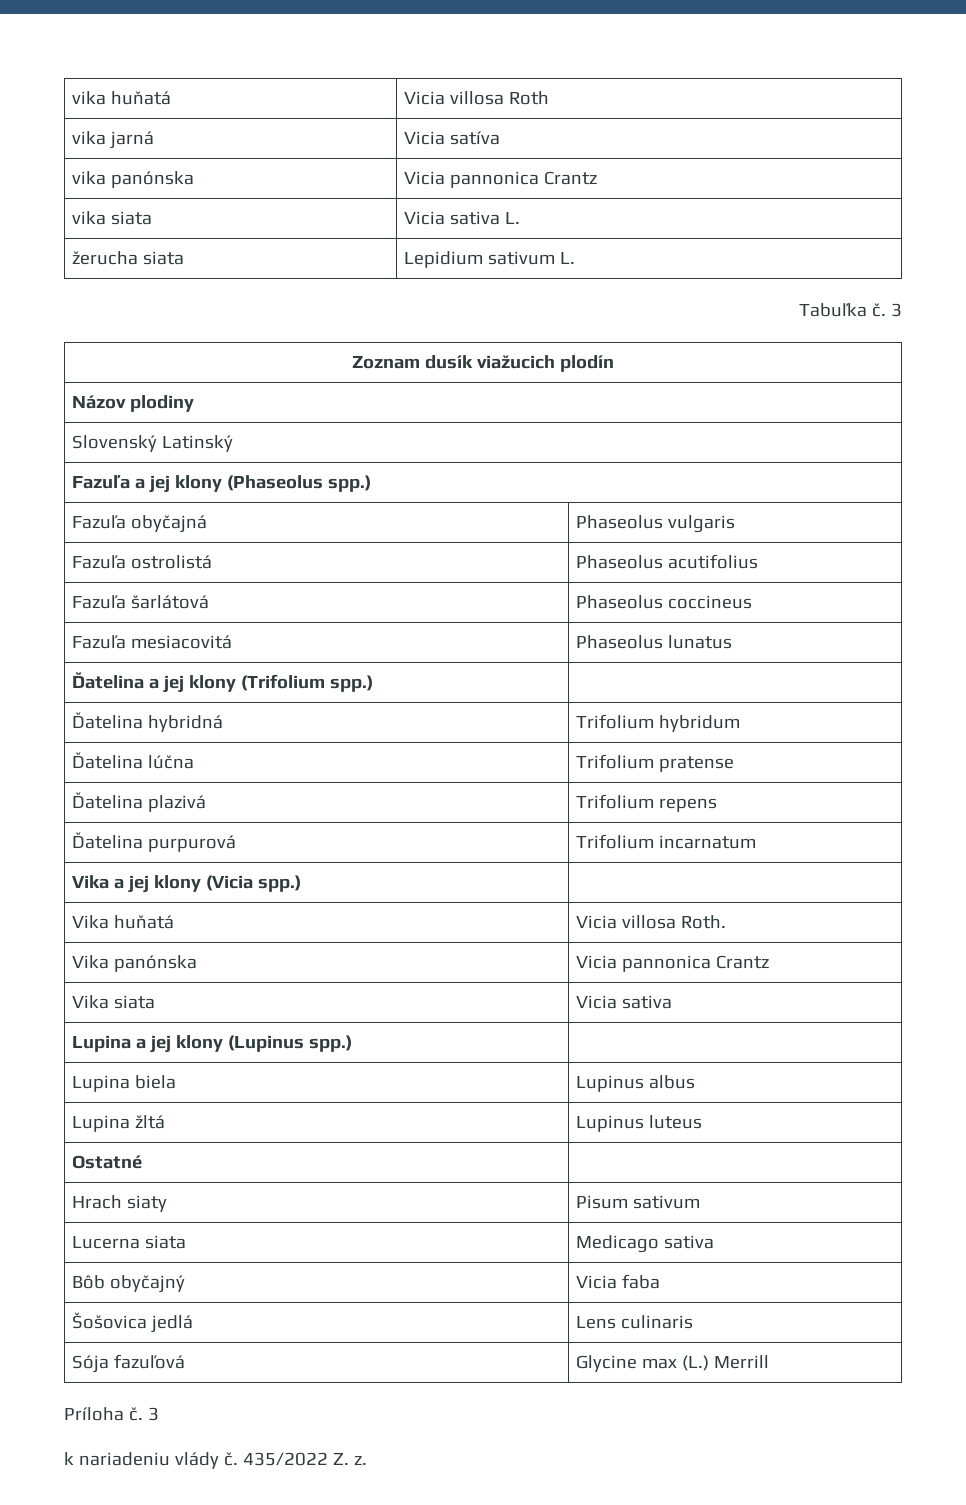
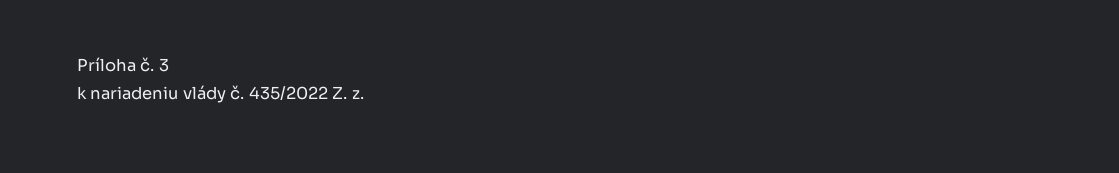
- vika huňatá | Vicia villosa Roth
- vika jarná | Vicia satíva
- vika panónska | Vicia pannonica Crantz
- vika siata | Vicia sativa L.
- žerucha siata | Lepidium sativum L.
- Tabuľka č. 3
- Zoznam dusík viažucich plodín
- Názov plodiny
- Slovenský Latinský
- Fazuľa a jej klony (Phaseolus spp.)
- Fazuľa obyčajná | Phaseolus vulgaris
- Fazuľa ostrolistá | Phaseolus acutifolius
- Fazuľa šarlátová | Phaseolus coccineus
- Fazuľa mesiacovitá | Phaseolus lunatus
- Ďatelina a jej klony (Trifolium spp.) |
- Ďatelina hybridná | Trifolium hybridum
- Ďatelina lúčna | Trifolium pratense
- Ďatelina plazivá | Trifolium repens
- Ďatelina purpurová | Trifolium incarnatum
- Vika a jej klony (Vicia spp.) |
- Vika huňatá | Vicia villosa Roth.
- Vika panónska | Vicia pannonica Crantz
- Vika siata | Vicia sativa
- Lupina a jej klony (Lupinus spp.) |
- Lupina biela | Lupinus albus
- Lupina žltá | Lupinus luteus
- Ostatné |
- Hrach siaty | Pisum sativum
- Lucerna siata | Medicago sativa
- Bôb obyčajný | Vicia faba
- Šošovica jedlá | Lens culinaris
- Sója fazuľová | Glycine max (L.) Merrill

